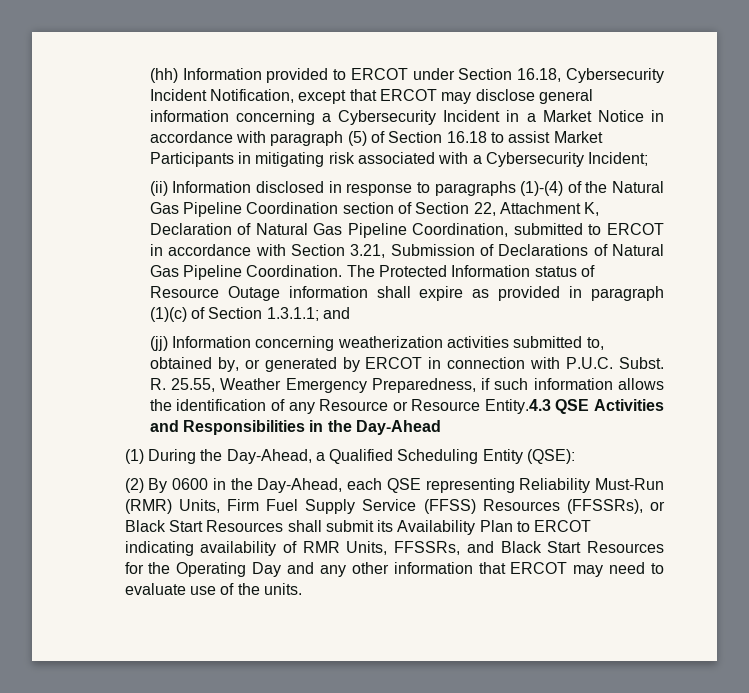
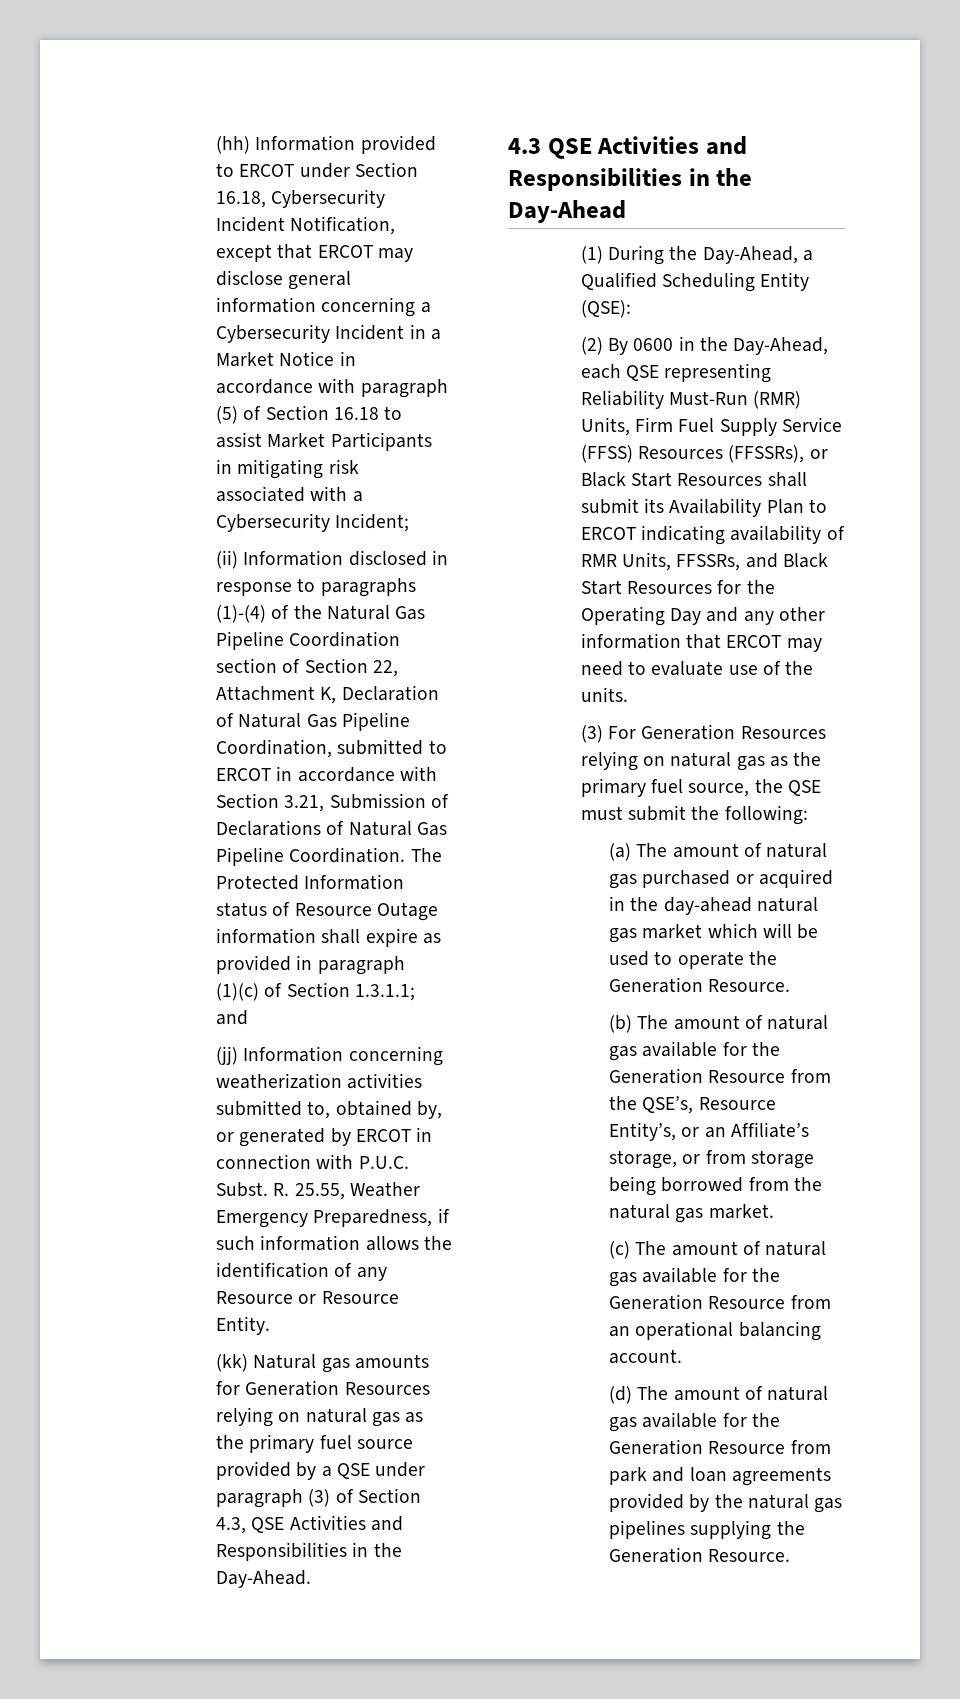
- R. 25.55, Weather Emergency Preparedness, if such information allows the identification of any Resource or Resource Entity.4.3 QSE Activities and Responsibilities in the Day-Ahead
+ R. 25.55, Weather Emergency Preparedness, if such information allows the identification of any Resource or Resource Entity.
+ (kk) Natural gas amounts for Generation Resources relying on natural gas as the primary fuel source provided by a QSE under paragraph (3) of Section 4.3, QSE Activities and Responsibilities in the Day-Ahead.
+ 4.3 QSE Activities and Responsibilities in the Day-Ahead
+ (3) For Generation Resources relying on natural gas as the primary fuel source, the QSE must submit the following:
+ (a) The amount of natural gas purchased or acquired in the day-ahead natural gas market which will be used to operate the Generation Resource.
+ (b) The amount of natural gas available for the Generation Resource from the QSE’s, Resource Entity’s, or an Affiliate’s storage, or from storage being borrowed from the natural gas market.
+ (c) The amount of natural gas available for the Generation Resource from an operational balancing account.
+ (d) The amount of natural gas available for the Generation Resource from park and loan agreements provided by the natural gas pipelines supplying the Generation Resource.

